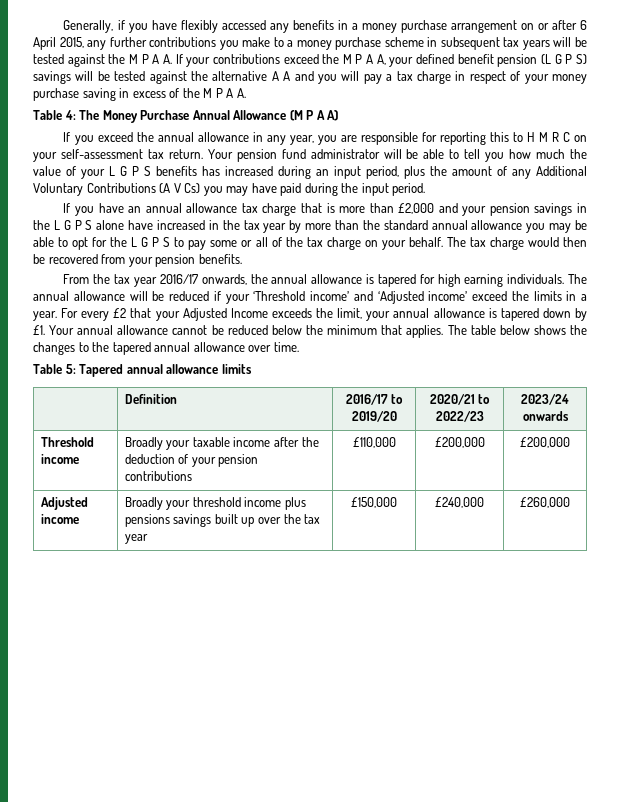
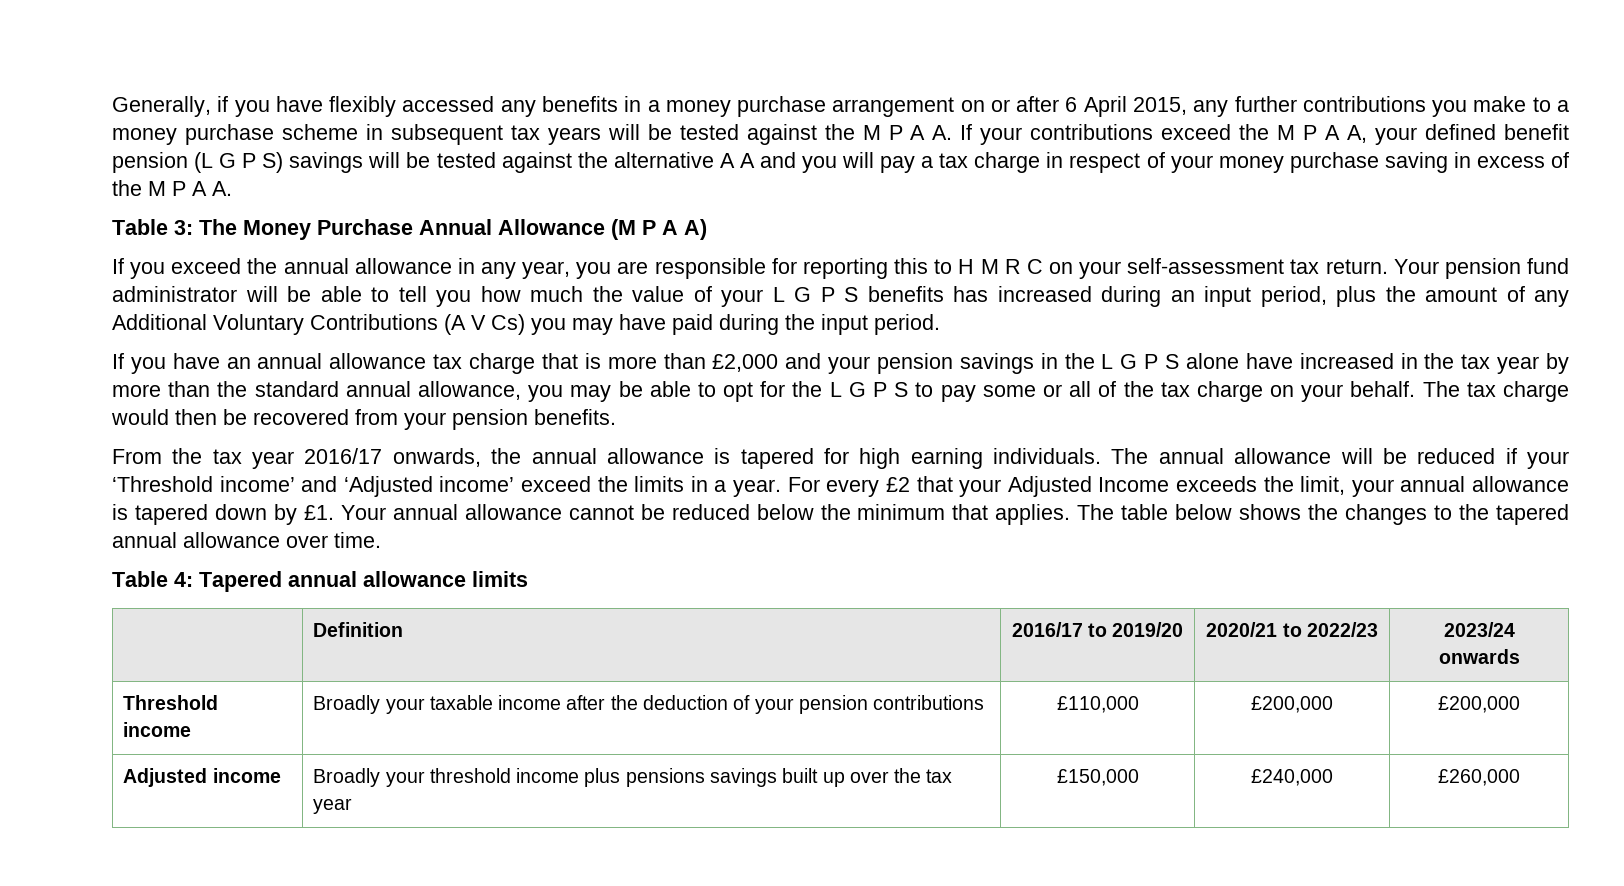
- Table 4: The Money Purchase Annual Allowance (M P A A)
+ Table 3: The Money Purchase Annual Allowance (M P A A)
- If you have an annual allowance tax charge that is more than £2,000 and your pension savings in the L G P S alone have increased in the tax year by more than the standard annual allowance you may be able to opt for the L G P S to pay some or all of the tax charge on your behalf.
+ If you have an annual allowance tax charge that is more than £2,000 and your pension savings in the L G P S alone have increased in the tax year by more than the standard annual allowance, you may be able to opt for the L G P S to pay some or all of the tax charge on your behalf.
- Table 5: Tapered annual allowance limits
+ Table 4: Tapered annual allowance limits

